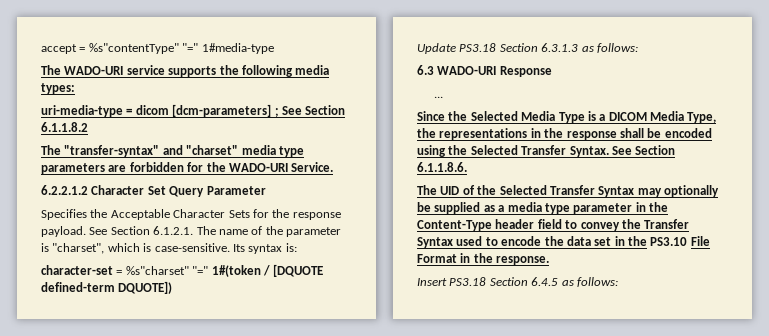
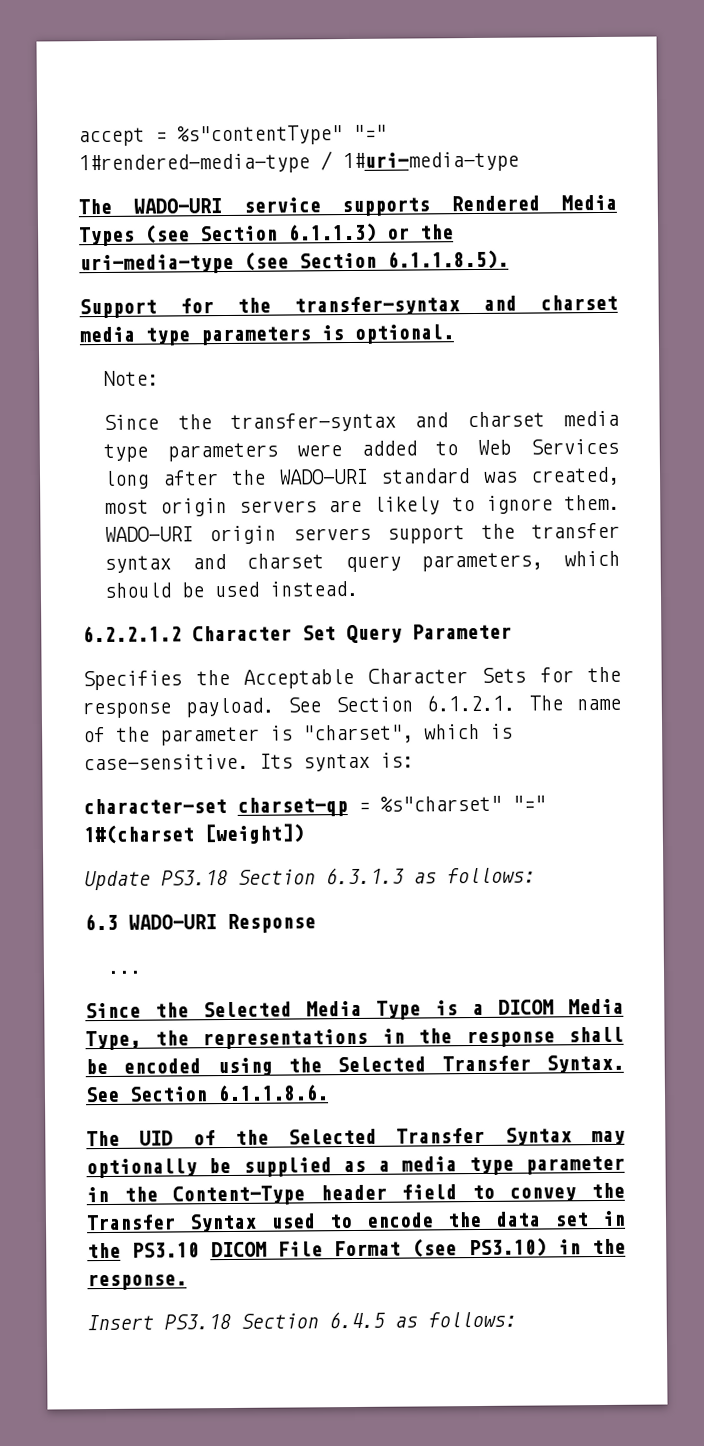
- accept = %s"contentType" "=" 1#media-type
+ accept = %s"contentType" "=" 1#rendered-media-type / 1#uri-media-type
- The WADO-URI service supports the following media types:
- uri-media-type = dicom [dcm-parameters] ; See Section 6.1.1.8.2
- The "transfer-syntax" and "charset" media type parameters are forbidden for the WADO-URI Service.
+ The WADO-URI service supports Rendered Media Types (see Section 6.1.1.3) or the uri-media-type (see Section 6.1.1.8.5).
+ Support for the transfer-syntax and charset media type parameters is optional.
+ Note:
+ Since the transfer-syntax and charset media type parameters were added to Web Services long after the WADO-URI standard was created, most origin servers are likely to ignore them. WADO-URI origin servers support the transfer syntax and charset query parameters, which should be used instead.
- character-set = %s"charset" "=" 1#(token / [DQUOTE defined-term DQUOTE])
+ character-set charset-qp = %s"charset" "=" 1#(charset [weight])
- The UID of the Selected Transfer Syntax may optionally be supplied as a media type parameter in the Content-Type header field to convey the Transfer Syntax used to encode the data set in the PS3.10 File Format in the response.
+ The UID of the Selected Transfer Syntax may optionally be supplied as a media type parameter in the Content-Type header field to convey the Transfer Syntax used to encode the data set in the PS3.10 DICOM File Format (see PS3.10) in the response.

